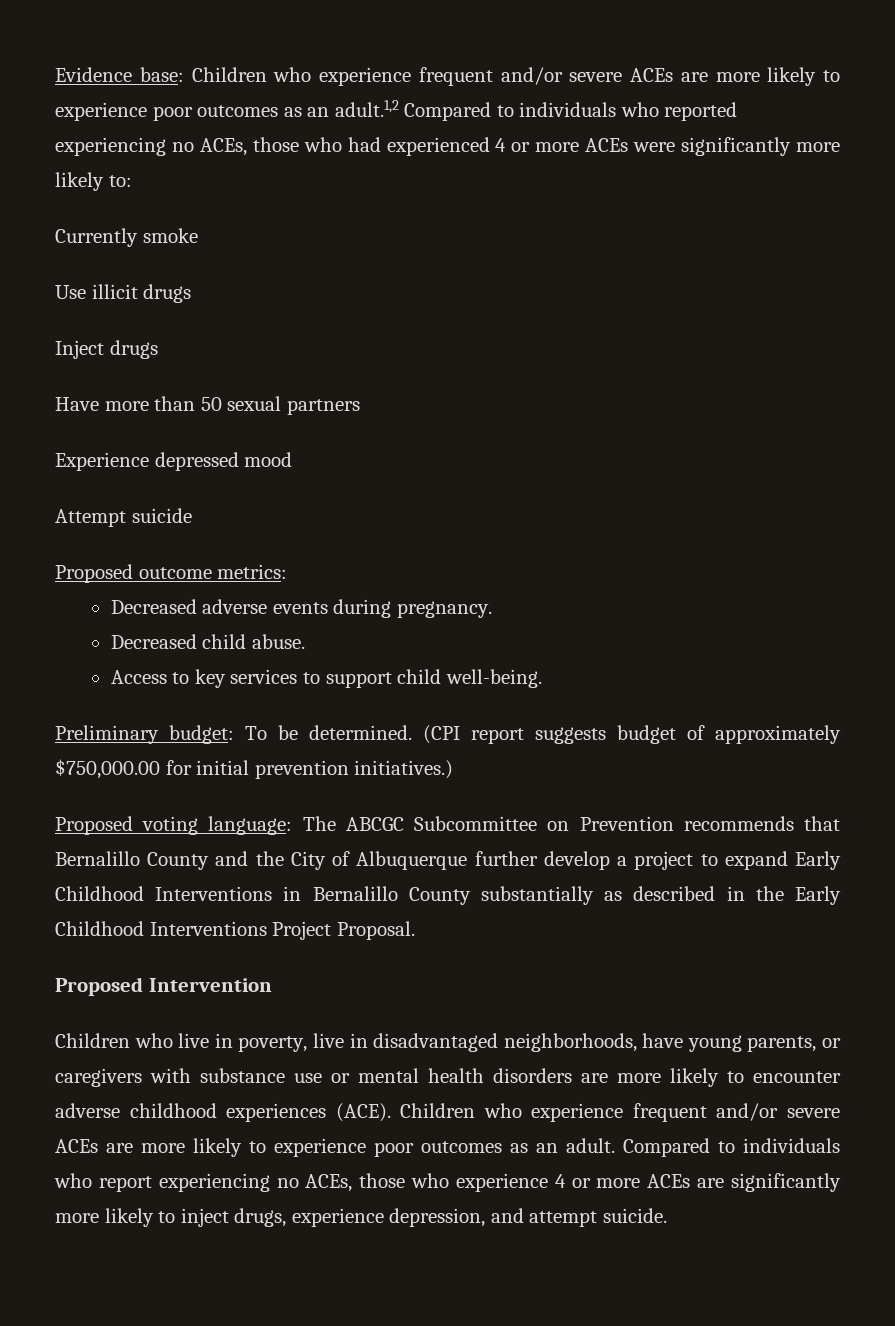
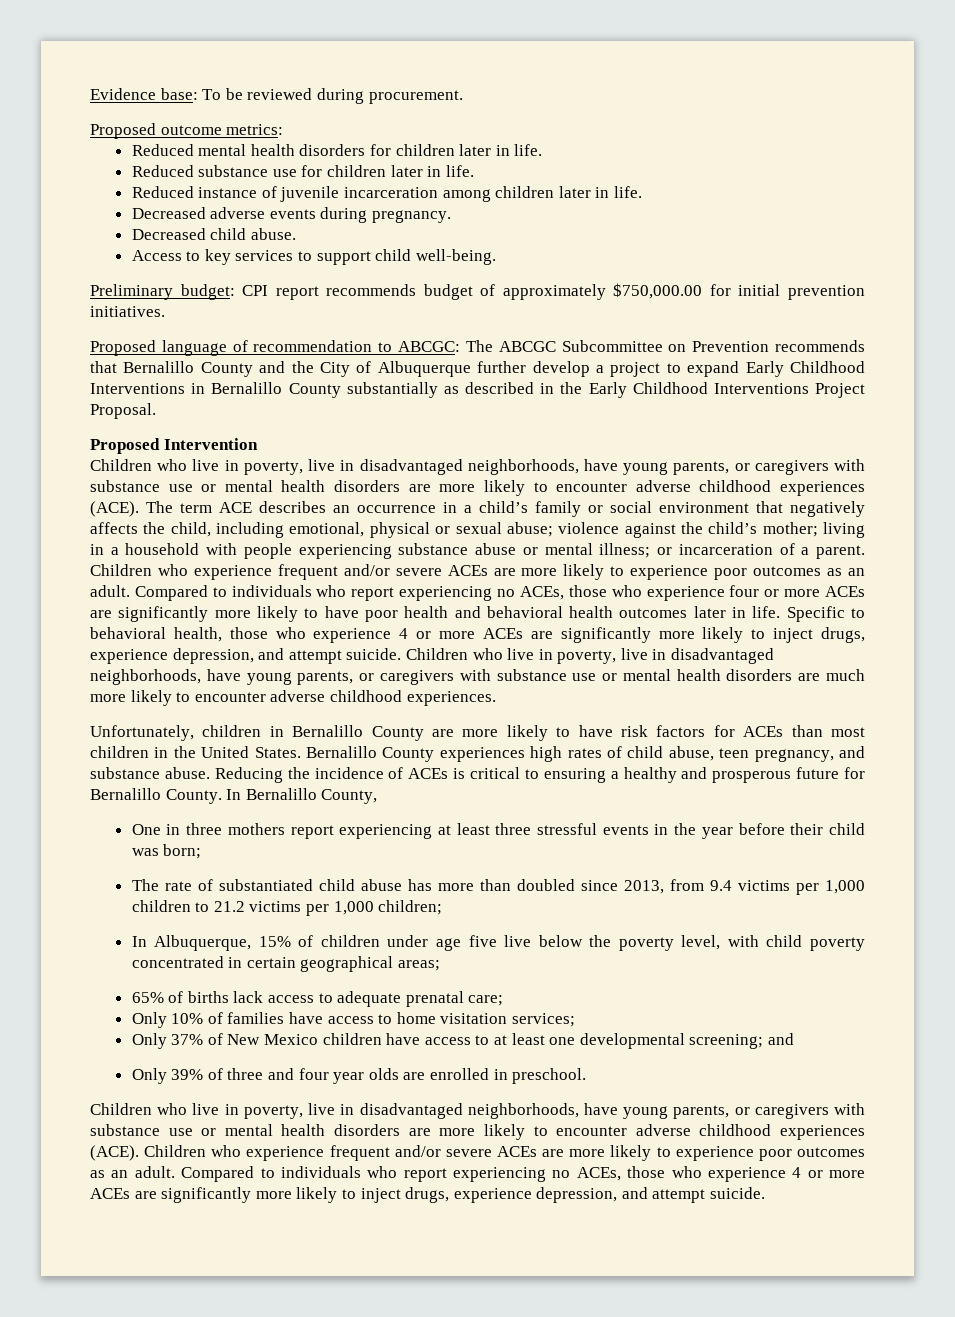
- Evidence base: Children who experience frequent and/or severe ACEs are more likely to experience poor outcomes as an adult.1,2 Compared to individuals who reported experiencing no ACEs, those who had experienced 4 or more ACEs were significantly more likely to:
- Currently smoke
- Use illicit drugs
- Inject drugs
- Have more than 50 sexual partners
- Experience depressed mood
- Attempt suicide
+ Evidence base: To be reviewed during procurement.
  Proposed outcome metrics:
+ Reduced mental health disorders for children later in life.
+ Reduced substance use for children later in life.
+ Reduced instance of juvenile incarceration among children later in life.
- Preliminary budget: To be determined. (CPI report suggests budget of approximately $750,000.00 for initial prevention initiatives.)
- Proposed voting language: The ABCGC Subcommittee on Prevention recommends that Bernalillo County and the City of Albuquerque further develop a project to expand Early Childhood Interventions in Bernalillo County substantially as described in the Early Childhood Interventions Project Proposal.
+ Preliminary budget: CPI report recommends budget of approximately $750,000.00 for initial prevention initiatives.
+ Proposed language of recommendation to ABCGC: The ABCGC Subcommittee on Prevention recommends that Bernalillo County and the City of Albuquerque further develop a project to expand Early Childhood Interventions in Bernalillo County substantially as described in the Early Childhood Interventions Project Proposal.
+ Children who live in poverty, live in disadvantaged neighborhoods, have young parents, or caregivers with substance use or mental health disorders are more likely to encounter adverse childhood experiences (ACE). The term ACE describes an occurrence in a child’s family or social environment that negatively affects the child, including emotional, physical or sexual abuse; violence against the child’s mother; living in a household with people experiencing substance abuse or mental illness; or incarceration of a parent. Children who experience frequent and/or severe ACEs are more likely to experience poor outcomes as an adult. Compared to individuals who report experiencing no ACEs, those who experience four or more ACEs are significantly more likely to have poor health and behavioral health outcomes later in life. Specific to behavioral health, those who experience 4 or more ACEs are significantly more likely to inject drugs, experience depression, and attempt suicide. Children who live in poverty, live in disadvantaged neighborhoods, have young parents, or caregivers with substance use or mental health disorders are much more likely to encounter adverse childhood experiences.
+ Unfortunately, children in Bernalillo County are more likely to have risk factors for ACEs than most children in the United States. Bernalillo County experiences high rates of child abuse, teen pregnancy, and substance abuse. Reducing the incidence of ACEs is critical to ensuring a healthy and prosperous future for Bernalillo County. In Bernalillo County,
+ One in three mothers report experiencing at least three stressful events in the year before their child was born;
+ The rate of substantiated child abuse has more than doubled since 2013, from 9.4 victims per 1,000 children to 21.2 victims per 1,000 children;
+ In Albuquerque, 15% of children under age five live below the poverty level, with child poverty concentrated in certain geographical areas;
+ 65% of births lack access to adequate prenatal care;
+ Only 10% of families have access to home visitation services;
+ Only 37% of New Mexico children have access to at least one developmental screening; and
+ Only 39% of three and four year olds are enrolled in preschool.

